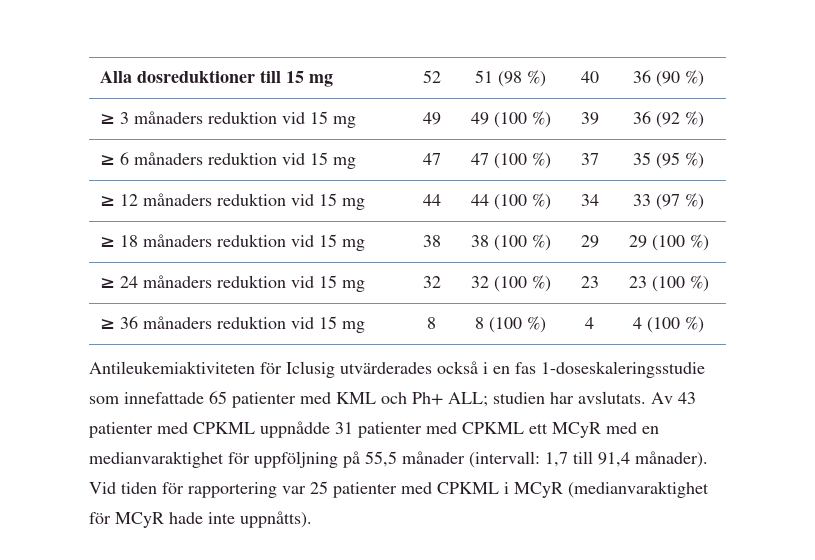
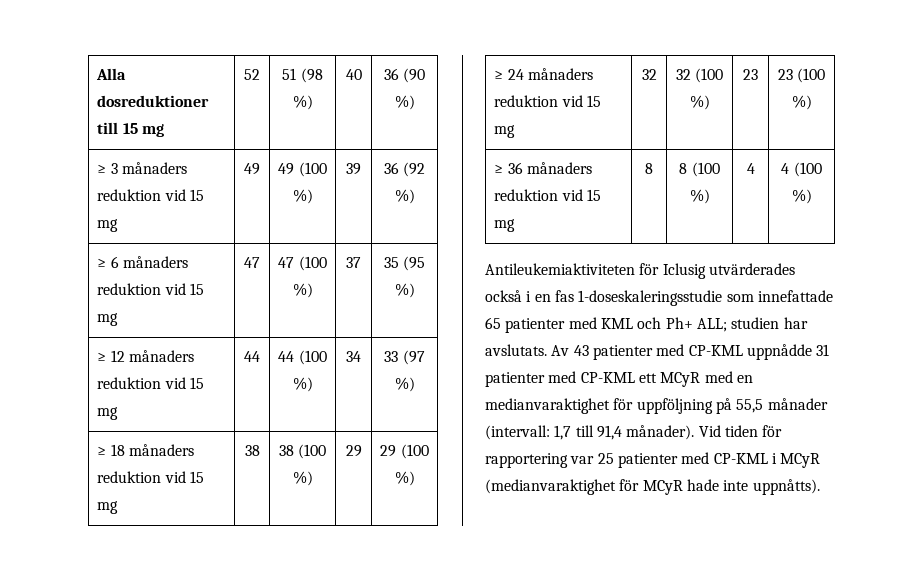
- Av 43 patienter med CPKML uppnådde 31 patienter med CPKML ett MCyR med en medianvaraktighet för uppföljning på 55,5 månader (intervall: 1,7 till 91,4 månader).
+ Av 43 patienter med CP-KML uppnådde 31 patienter med CP-KML ett MCyR med en medianvaraktighet för uppföljning på 55,5 månader (intervall: 1,7 till 91,4 månader).
- Vid tiden för rapportering var 25 patienter med CPKML i MCyR (medianvaraktighet för MCyR hade inte uppnåtts).
+ Vid tiden för rapportering var 25 patienter med CP-KML i MCyR (medianvaraktighet för MCyR hade inte uppnåtts).

